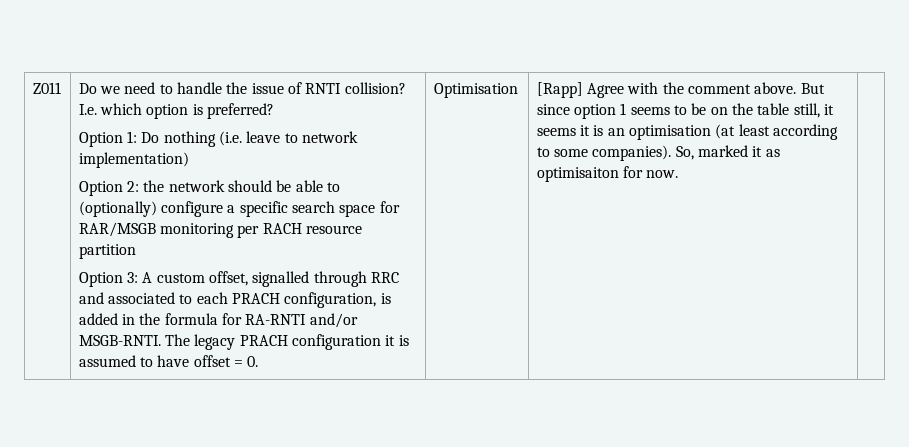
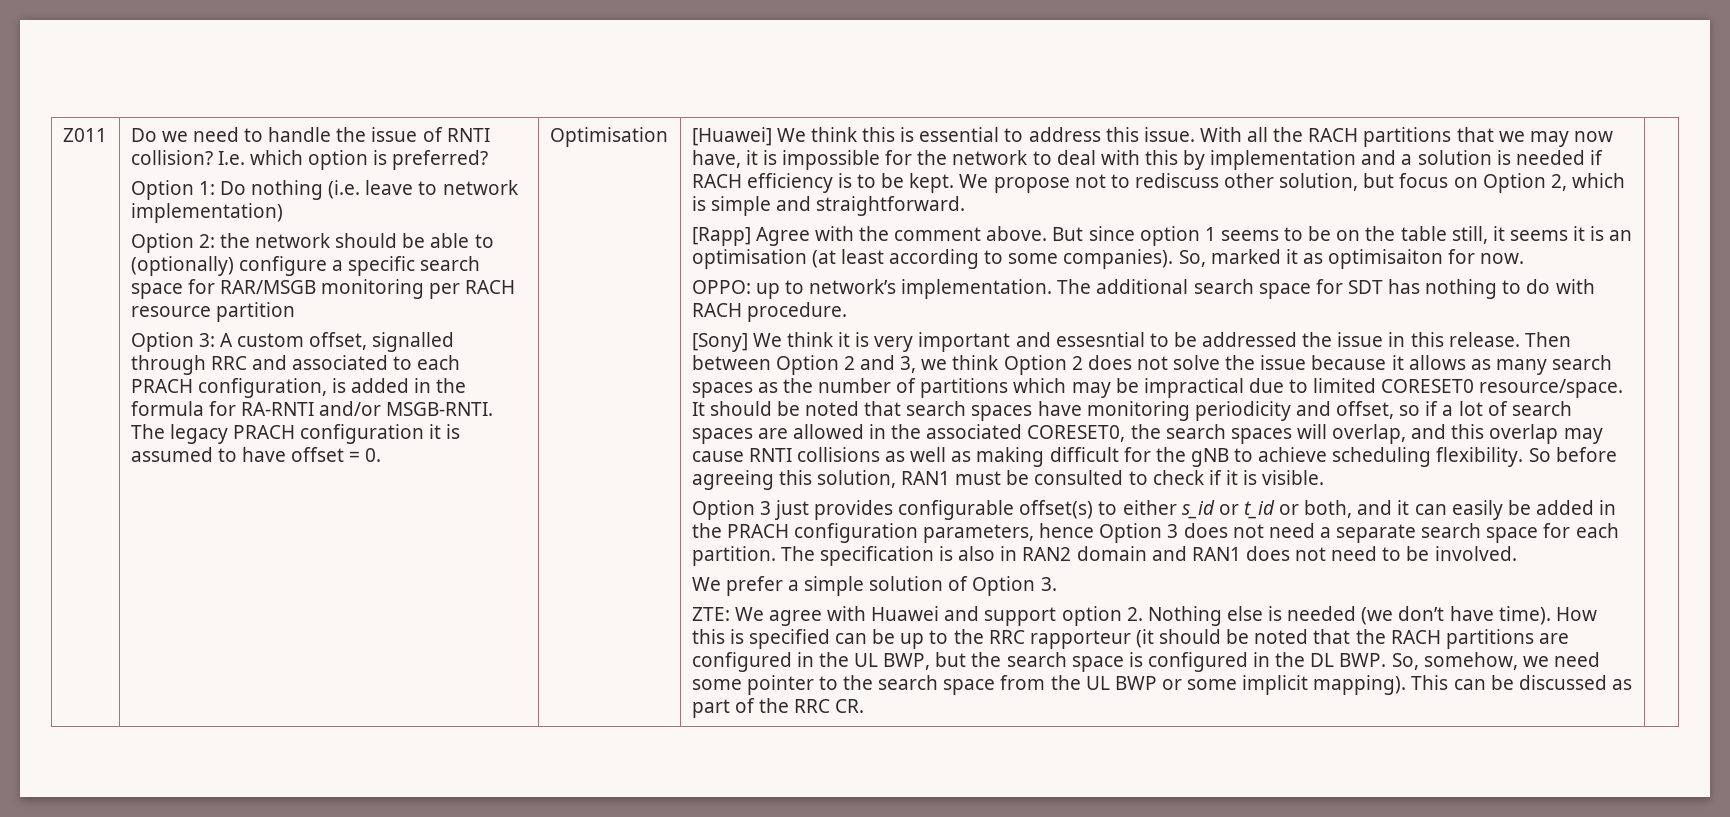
+ [Huawei] We think this is essential to address this issue. With all the RACH partitions that we may now have, it is impossible for the network to deal with this by implementation and a solution is needed if RACH efficiency is to be kept. We propose not to rediscuss other solution, but focus on Option 2, which is simple and straightforward.
+ OPPO: up to network’s implementation. The additional search space for SDT has nothing to do with RACH procedure.
+ [Sony] We think it is very important and essesntial to be addressed the issue in this release. Then between Option 2 and 3, we think Option 2 does not solve the issue because it allows as many search spaces as the number of partitions which may be impractical due to limited CORESET0 resource/space. It should be noted that search spaces have monitoring periodicity and offset, so if a lot of search spaces are allowed in the associated CORESET0, the search spaces will overlap, and this overlap may cause RNTI collisions as well as making difficult for the gNB to achieve scheduling flexibility. So before agreeing this solution, RAN1 must be consulted to check if it is visible.
+ Option 3 just provides configurable offset(s) to either s_id or t_id or both, and it can easily be added in the PRACH configuration parameters, hence Option 3 does not need a separate search space for each partition. The specification is also in RAN2 domain and RAN1 does not need to be involved.
+ We prefer a simple solution of Option 3.
+ ZTE: We agree with Huawei and support option 2. Nothing else is needed (we don’t have time). How this is specified can be up to the RRC rapporteur (it should be noted that the RACH partitions are configured in the UL BWP, but the search space is configured in the DL BWP. So, somehow, we need some pointer to the search space from the UL BWP or some implicit mapping). This can be discussed as part of the RRC CR.

